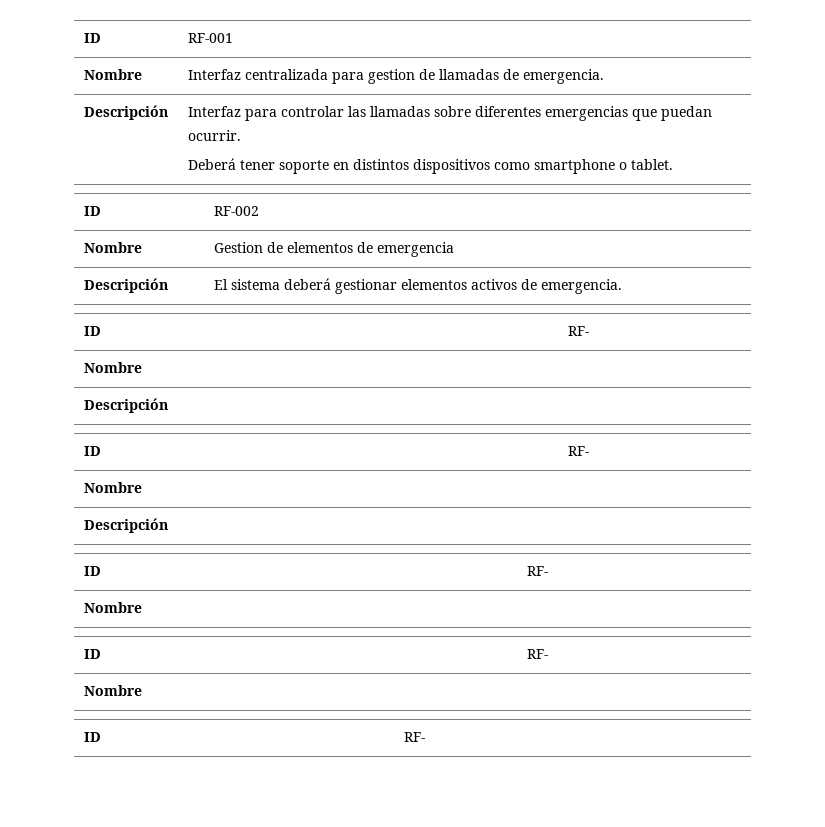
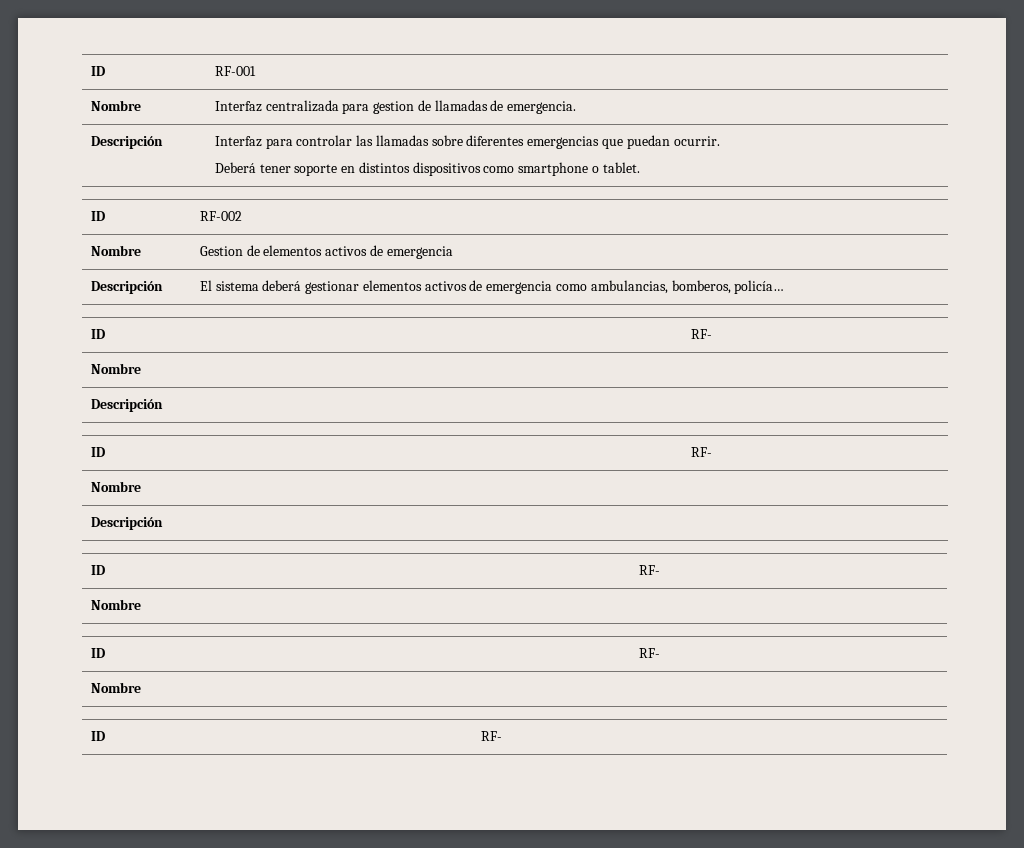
- Nombre | Gestion de elementos de emergencia
+ Nombre | Gestion de elementos activos de emergencia
- Descripción | El sistema deberá gestionar elementos activos de emergencia.
+ Descripción | El sistema deberá gestionar elementos activos de emergencia como ambulancias, bomberos, policía…

